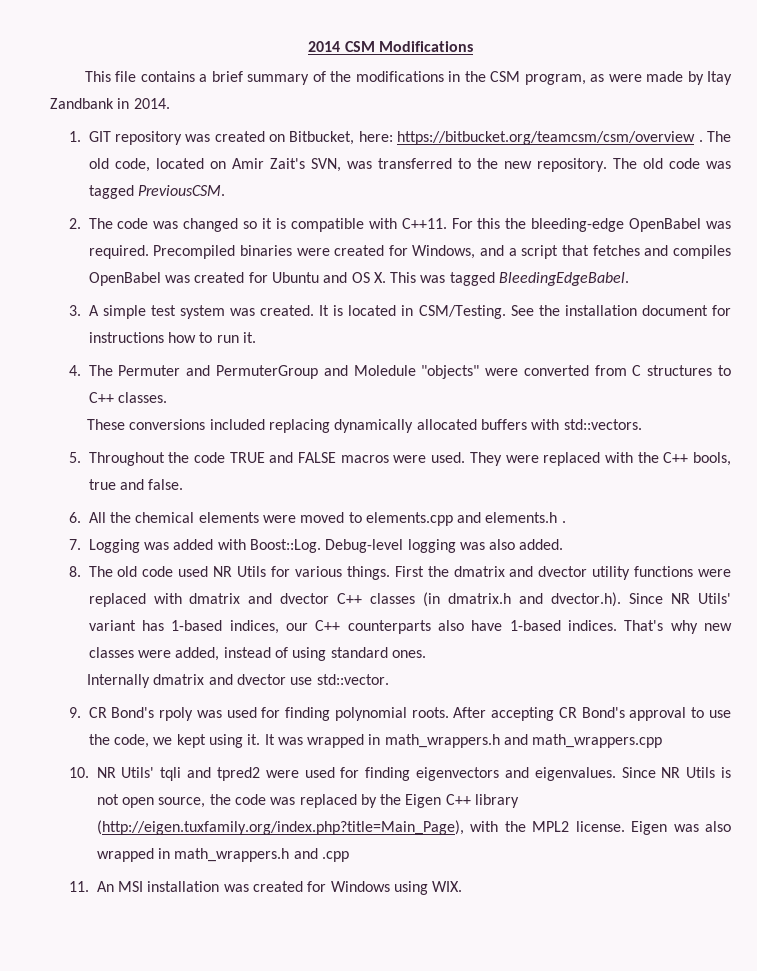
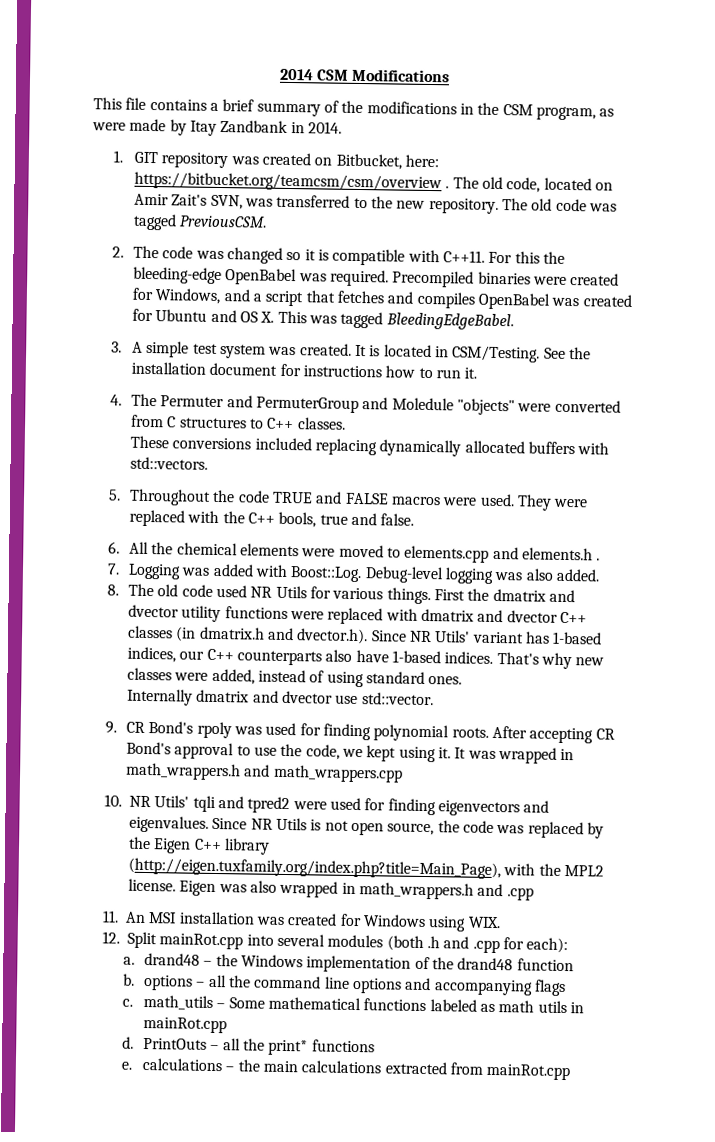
+ 12. Split mainRot.cpp into several modules (both .h and .cpp for each):
+ a. drand48 – the Windows implementation of the drand48 function
+ b. options – all the command line options and accompanying flags
+ c. math_utils – Some mathematical functions labeled as math utils in mainRot.cpp
+ d. PrintOuts – all the print* functions
+ e. calculations – the main calculations extracted from mainRot.cpp

